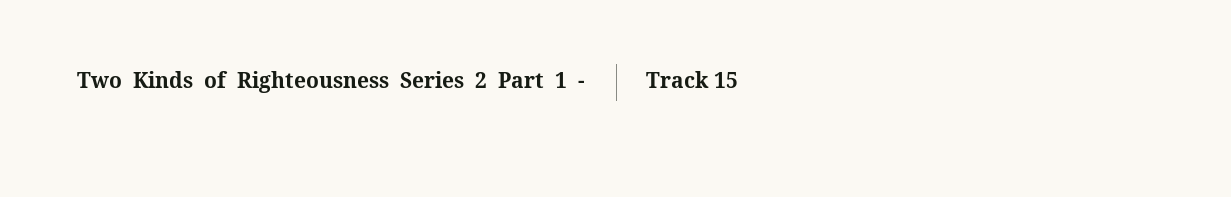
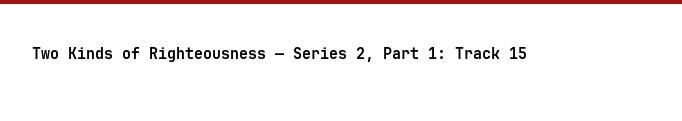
- Two Kinds of Righteousness Series 2 Part 1 - Track 15
+ Two Kinds of Righteousness — Series 2, Part 1: Track 15

